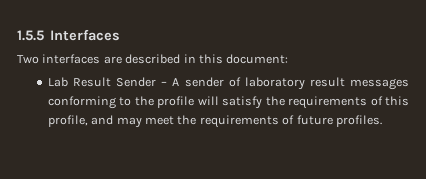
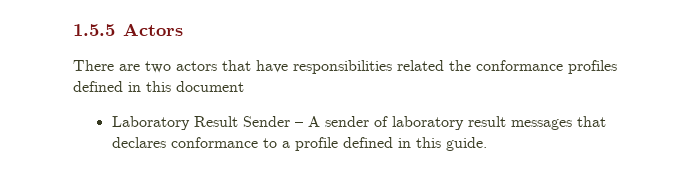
- 1.5.5 Interfaces
- Two interfaces are described in this document:
- Lab Result Sender – A sender of laboratory result messages conforming to the profile will satisfy the requirements of this profile, and may meet the requirements of future profiles.
+ 1.5.5 Actors
+ There are two actors that have responsibilities related the conformance profiles defined in this document
+ Laboratory Result Sender – A sender of laboratory result messages that declares conformance to a profile defined in this guide.

